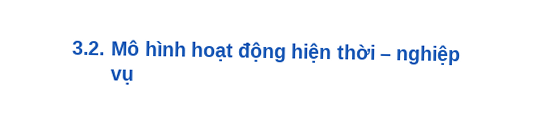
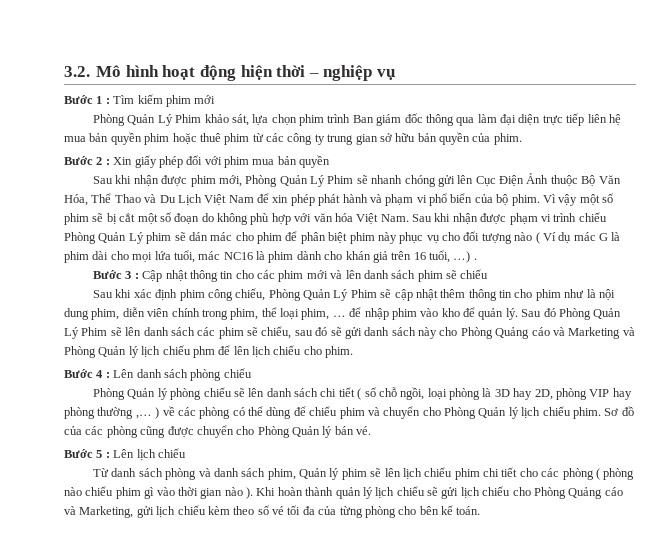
+ Bước 1 : Tìm kiếm phim mới
+ Phòng Quản Lý Phim khảo sát, lựa chọn phim trình Ban giám đốc thông qua làm đại diện trực tiếp liên hệ mua bản quyền phim hoặc thuê phim từ các công ty trung gian sở hữu bản quyền của phim.
+ Bước 2 : Xin giấy phép đối với phim mua bản quyền
+ Sau khi nhận được phim mới, Phòng Quản Lý Phim sẽ nhanh chóng gửi lên Cục Điện Ảnh thuộc Bộ Văn Hóa, Thể Thao và Du Lịch Việt Nam để xin phép phát hành và phạm vi phổ biển của bộ phim. Vì vậy một số phim sẽ bị cắt một số đoạn do không phù hợp với văn hóa Việt Nam. Sau khi nhận được phạm vi trình chiếu Phòng Quản Lý phim sẽ dán mác cho phim để phân biệt phim này phục vụ cho đối tượng nào ( Ví dụ mác G là phim dài cho mọi lứa tuổi, mác NC16 là phim dành cho khán giả trên 16 tuổi, …) .
+ Bước 3 : Cập nhật thông tin cho các phim mới và lên danh sách phim sẽ chiếu
+ Sau khi xác định phim công chiếu, Phòng Quản Lý Phim sẽ cập nhật thêm thông tin cho phim như là nội dung phim, diễn viên chính trong phim, thể loại phim, … để nhập phim vào kho để quản lý. Sau đó Phòng Quản Lý Phim sẽ lên danh sách các phim sẽ chiếu, sau đó sẽ gửi danh sách này cho Phòng Quảng cáo và Marketing và Phòng Quản lý lịch chiếu phm để lên lịch chiếu cho phim.
+ Bước 4 : Lên danh sách phòng chiếu
+ Phòng Quản lý phòng chiếu sẽ lên danh sách chi tiết ( số chỗ ngồi, loại phòng là 3D hay 2D, phòng VIP hay phòng thường ,… ) về các phòng có thể dùng để chiếu phim và chuyển cho Phòng Quản lý lịch chiếu phim. Sơ đồ của các phòng cũng được chuyển cho Phòng Quản lý bán vé.
+ Bước 5 : Lên lịch chiếu
+ Từ danh sách phòng và danh sách phim, Quản lý phim sẽ lên lịch chiếu phim chi tiết cho các phòng ( phòng nào chiếu phim gì vào thời gian nào ). Khi hoàn thành quản lý lịch chiếu sẽ gửi lịch chiếu cho Phòng Quảng cáo và Marketing, gửi lịch chiếu kèm theo số vé tối đa của từng phòng cho bên kế toán.

